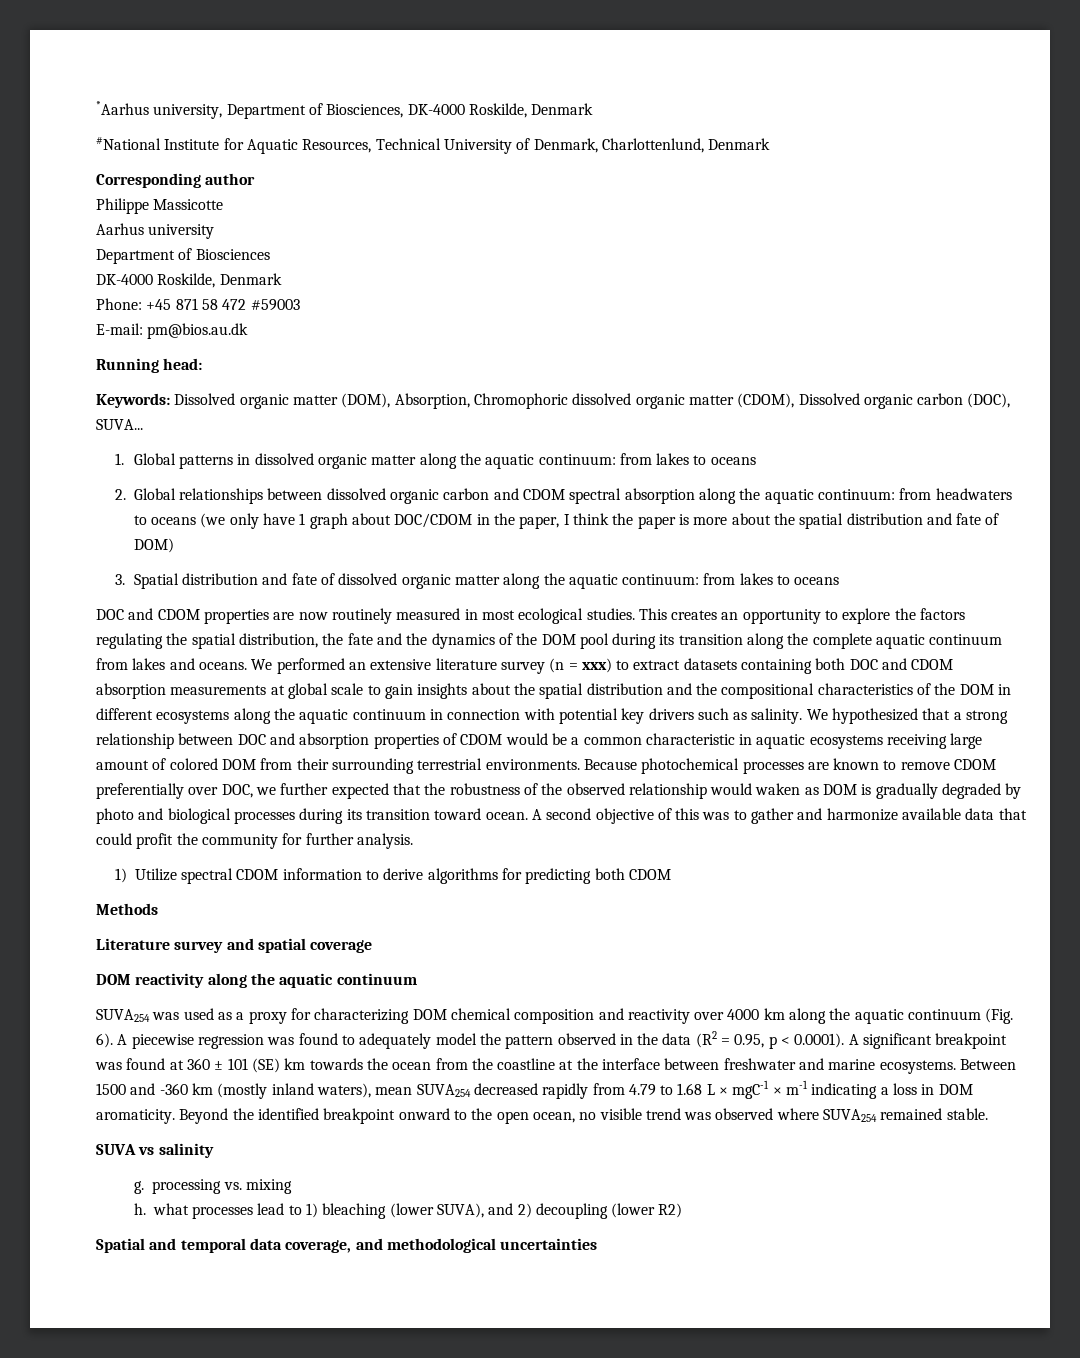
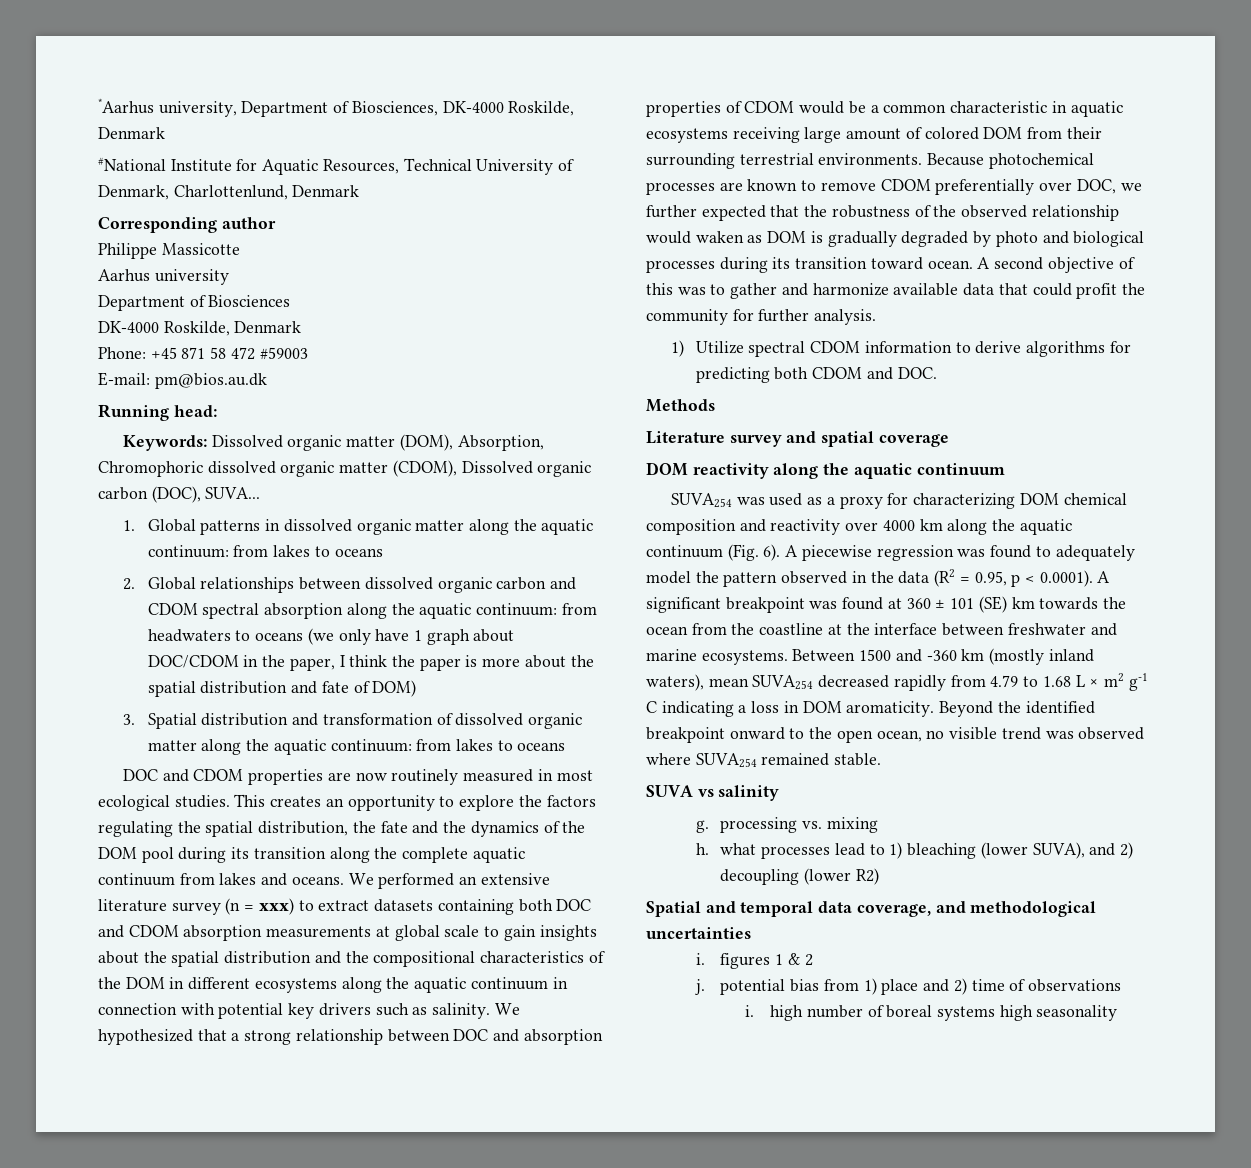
- 3. Spatial distribution and fate of dissolved organic matter along the aquatic continuum: from lakes to oceans
+ 3. Spatial distribution and transformation of dissolved organic matter along the aquatic continuum: from lakes to oceans
- 1) Utilize spectral CDOM information to derive algorithms for predicting both CDOM
+ 1) Utilize spectral CDOM information to derive algorithms for predicting both CDOM and DOC.
- Between 1500 and -360 km (mostly inland waters), mean SUVA254 decreased rapidly from 4.79 to 1.68 L × mgC-1 × m-1 indicating a loss in DOM aromaticity.
+ Between 1500 and -360 km (mostly inland waters), mean SUVA254 decreased rapidly from 4.79 to 1.68 L × m2 g-1 C indicating a loss in DOM aromaticity.
+ i. figures 1 & 2
+ j. potential bias from 1) place and 2) time of observations
+ i. high number of boreal systems high seasonality

